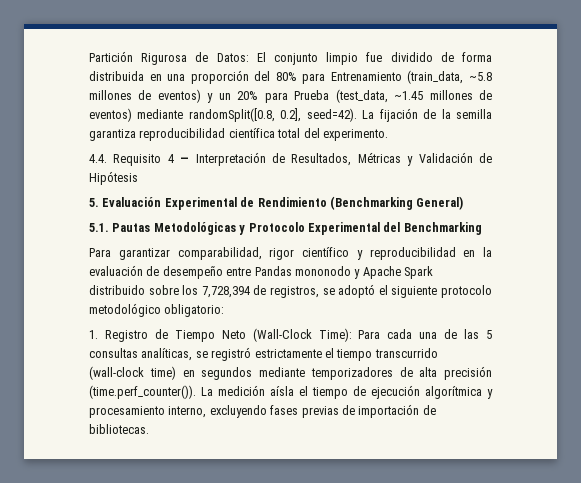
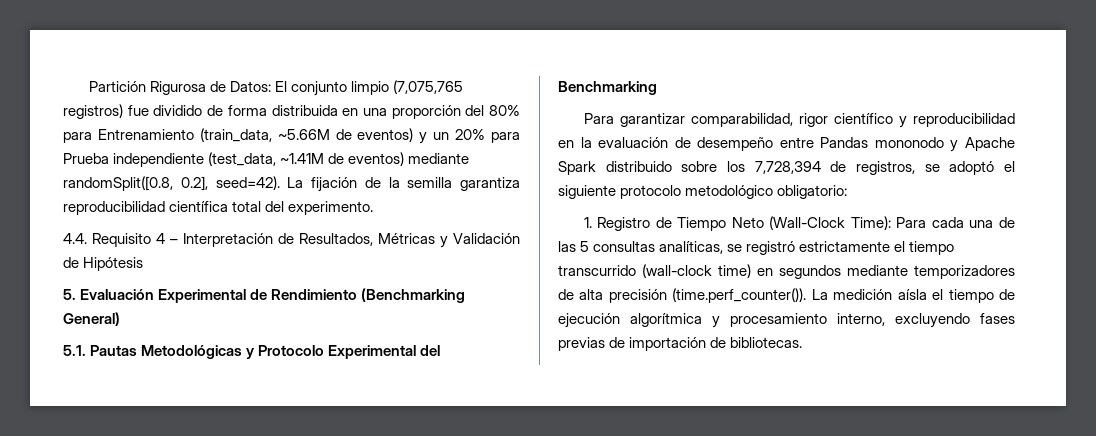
- Partición Rigurosa de Datos: El conjunto limpio fue dividido de forma distribuida en una proporción del 80% para Entrenamiento (train_data, ~5.8 millones de eventos) y un 20% para Prueba (test_data, ~1.45 millones de eventos) mediante randomSplit([0.8, 0.2], seed=42).
+ Partición Rigurosa de Datos: El conjunto limpio (7,075,765 registros) fue dividido de forma distribuida en una proporción del 80% para Entrenamiento (train_data, ~5.66M de eventos) y un 20% para Prueba independiente (test_data, ~1.41M de eventos) mediante randomSplit([0.8, 0.2], seed=42).
- 4.4. Requisito 4 — Interpretación de Resultados, Métricas y Validación de Hipótesis
+ 4.4. Requisito 4 – Interpretación de Resultados, Métricas y Validación de Hipótesis

